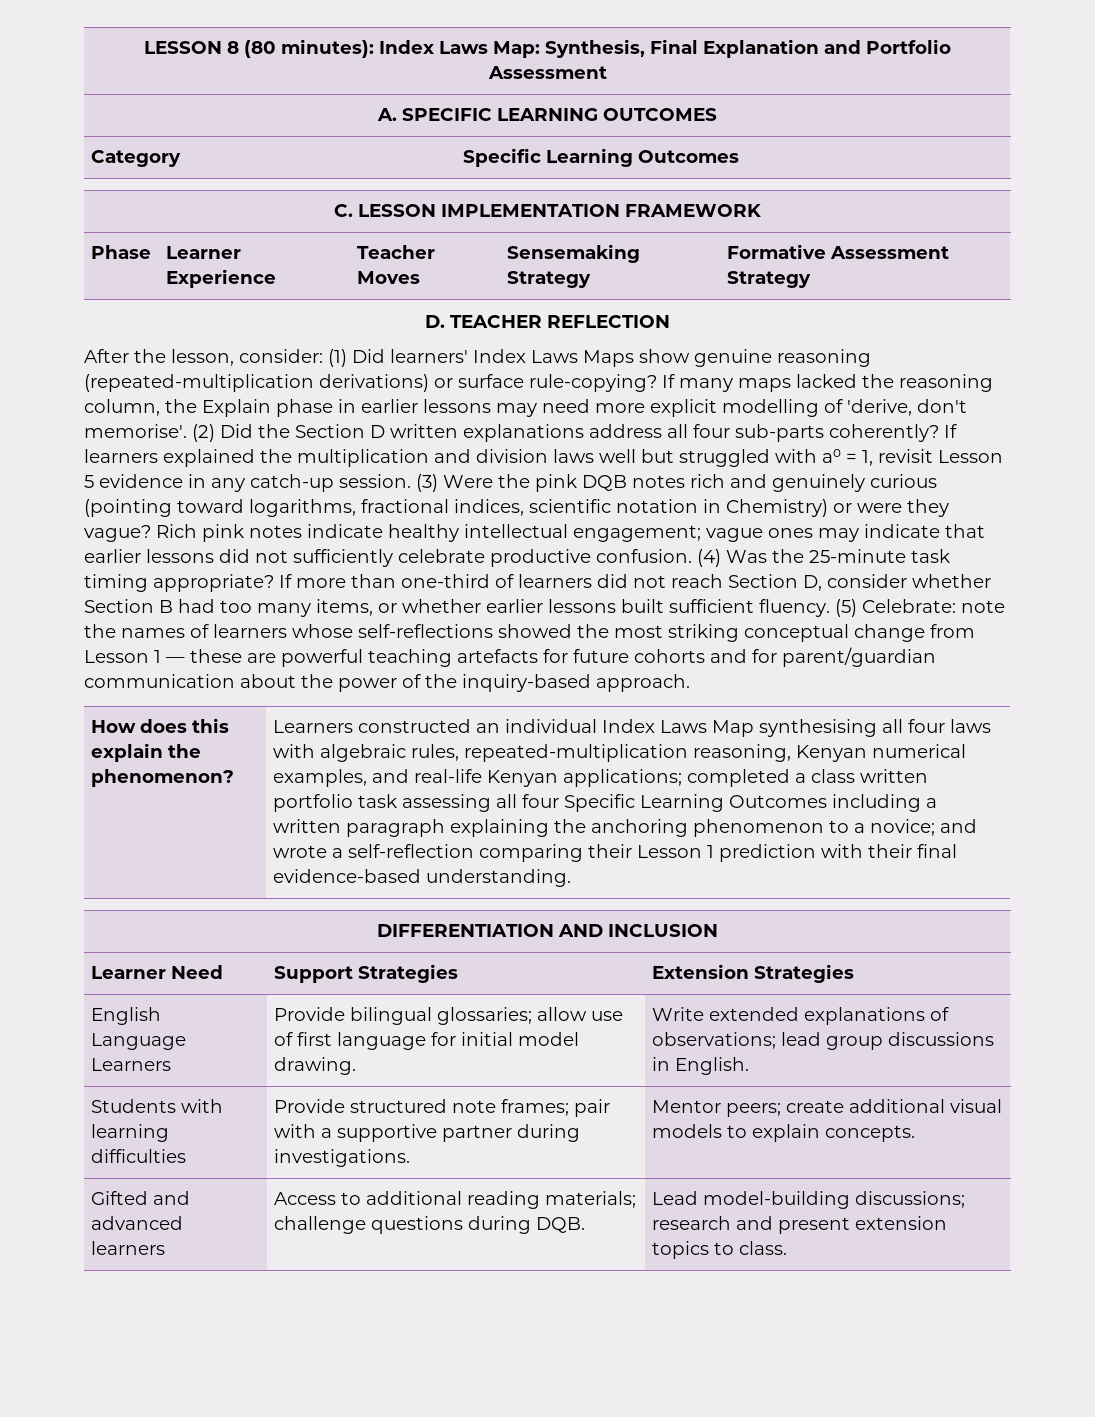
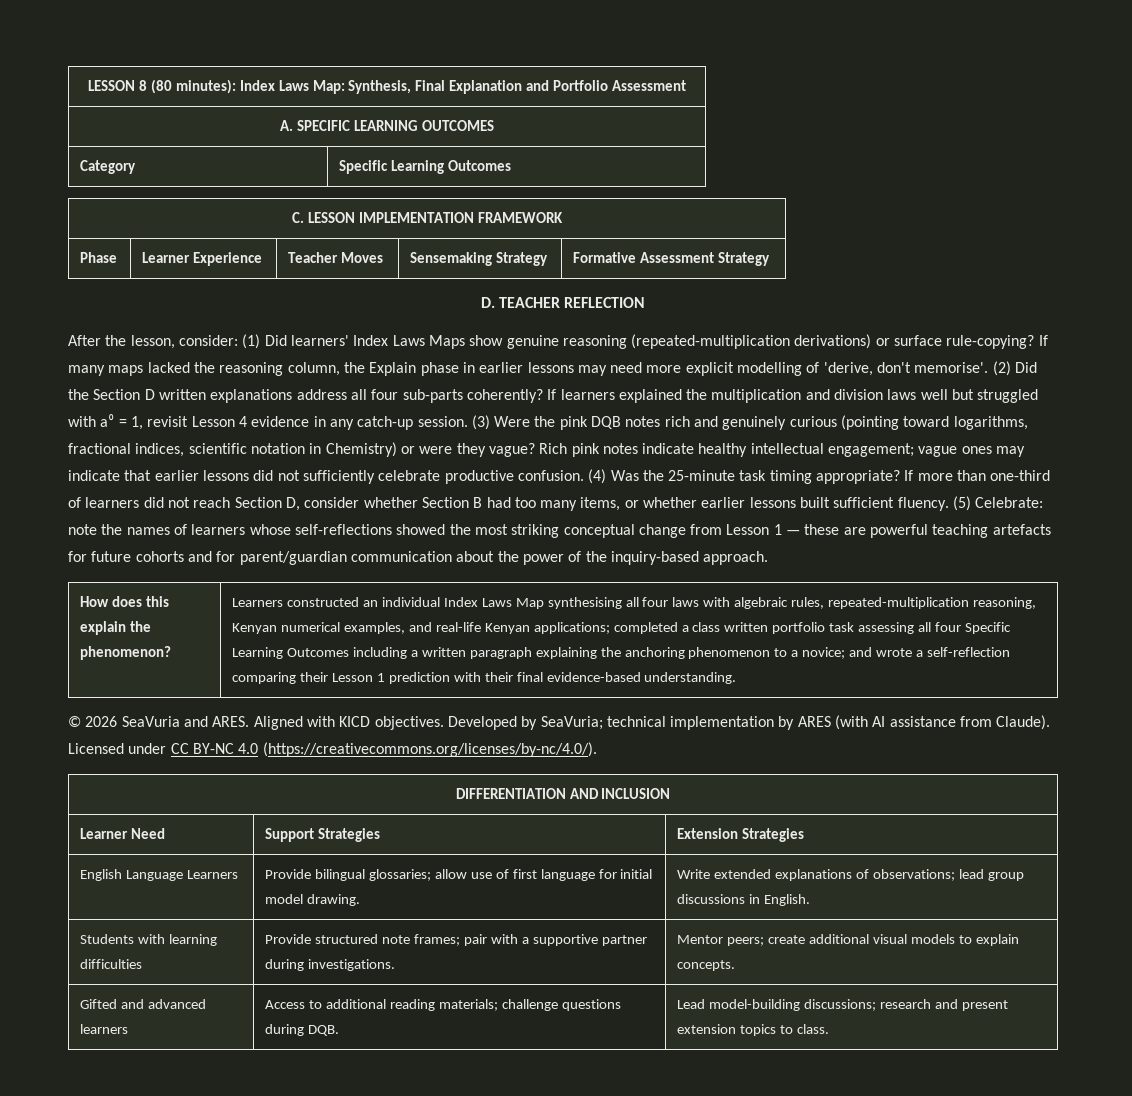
- If learners explained the multiplication and division laws well but struggled with a⁰ = 1, revisit Lesson 5 evidence in any catch-up session.
+ If learners explained the multiplication and division laws well but struggled with a⁰ = 1, revisit Lesson 4 evidence in any catch-up session.
+ © 2026 SeaVuria and ARES. Aligned with KICD objectives. Developed by SeaVuria; technical implementation by ARES (with AI assistance from Claude). Licensed under CC BY-NC 4.0 (https://creativecommons.org/licenses/by-nc/4.0/).

